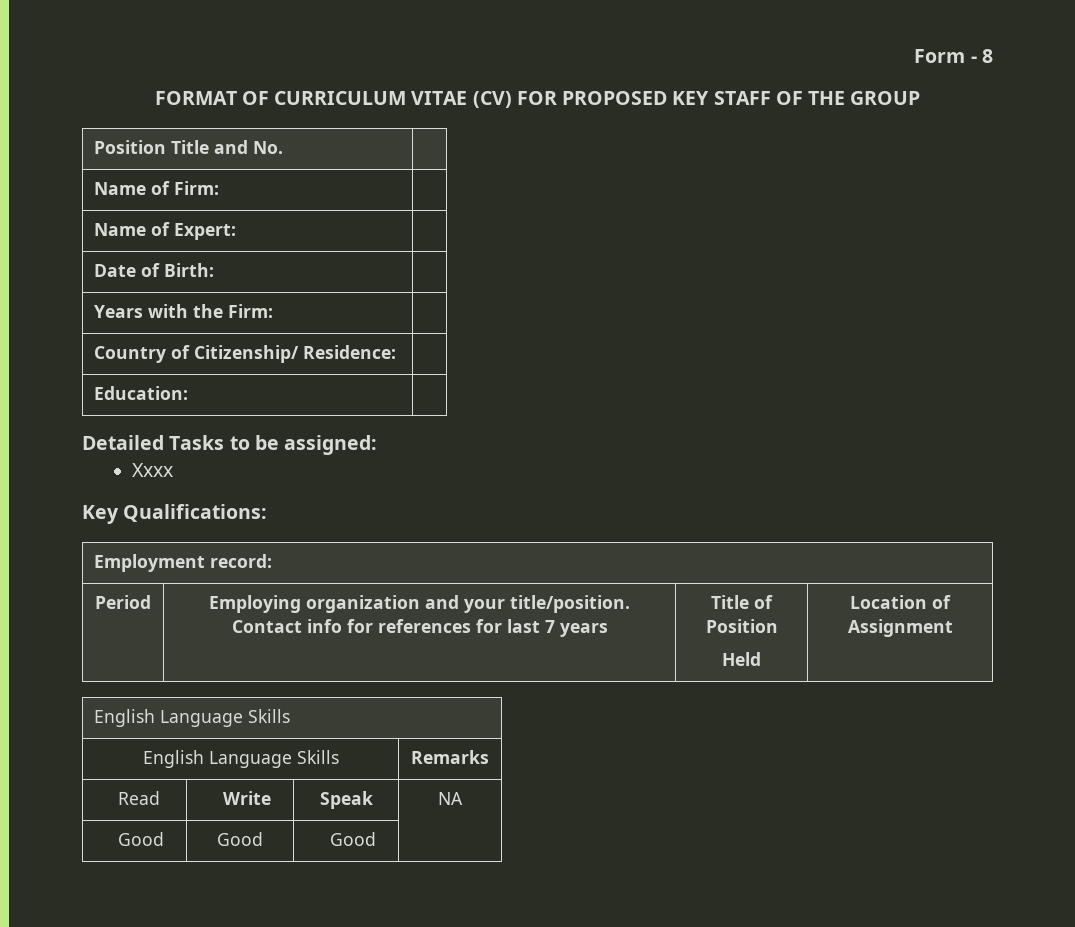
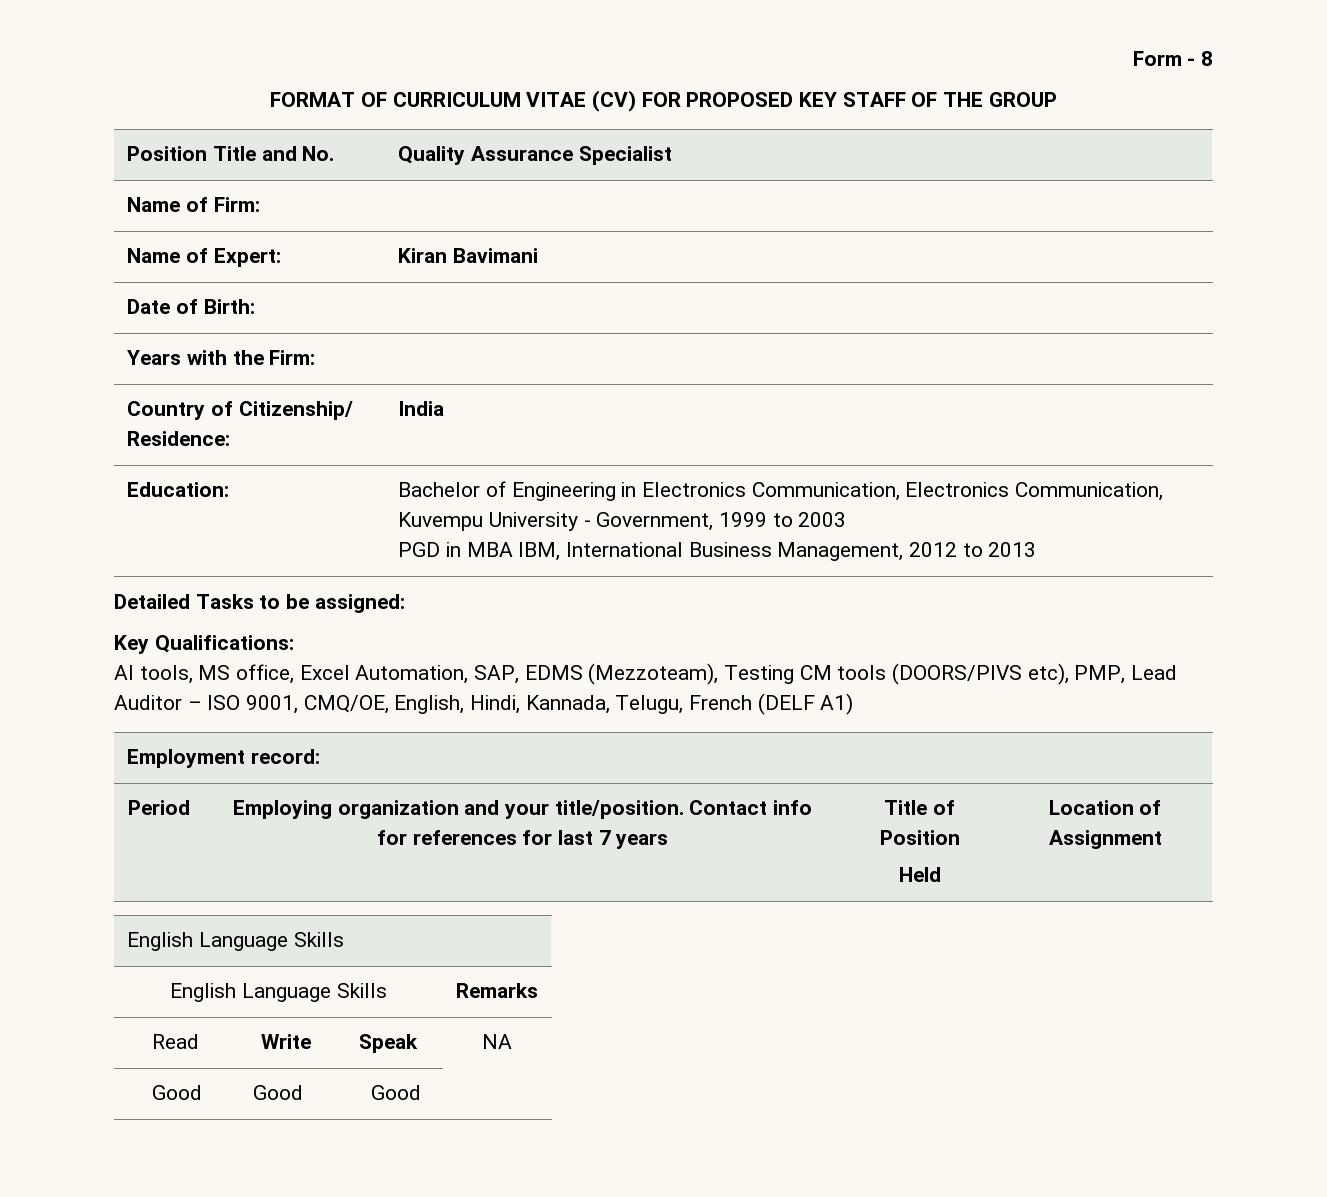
- Position Title and No. |
+ Position Title and No. | Quality Assurance Specialist
- Name of Expert: |
+ Name of Expert: | Kiran Bavimani
- Country of Citizenship/ Residence: |
+ Country of Citizenship/ Residence: | India
- Education: |
+ Education: | Bachelor of Engineering in Electronics Communication, Electronics Communication, Kuvempu University - Government, 1999 to 2003
+ PGD in MBA IBM, International Business Management, 2012 to 2013
- Xxxx
+ AI tools, MS office, Excel Automation, SAP, EDMS (Mezzoteam), Testing CM tools (DOORS/PIVS etc), PMP, Lead Auditor – ISO 9001, CMQ/OE, English, Hindi, Kannada, Telugu, French (DELF A1)

